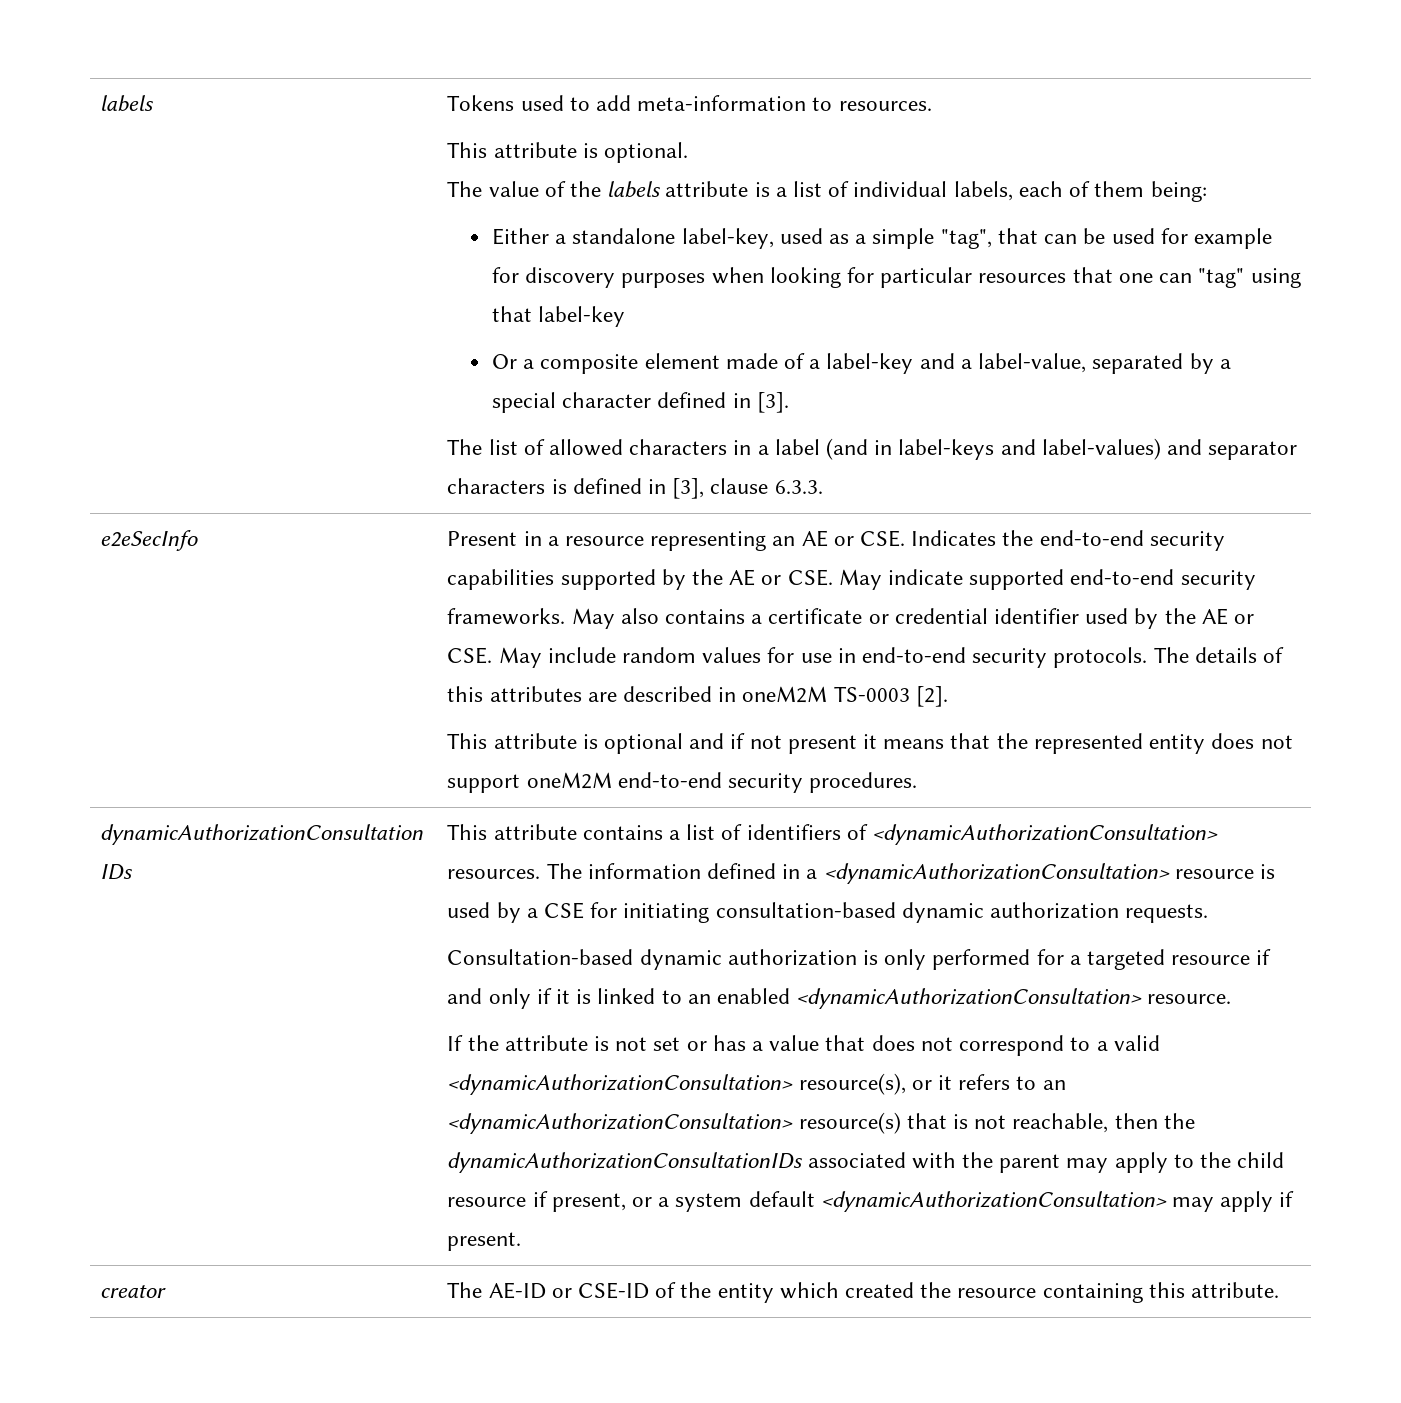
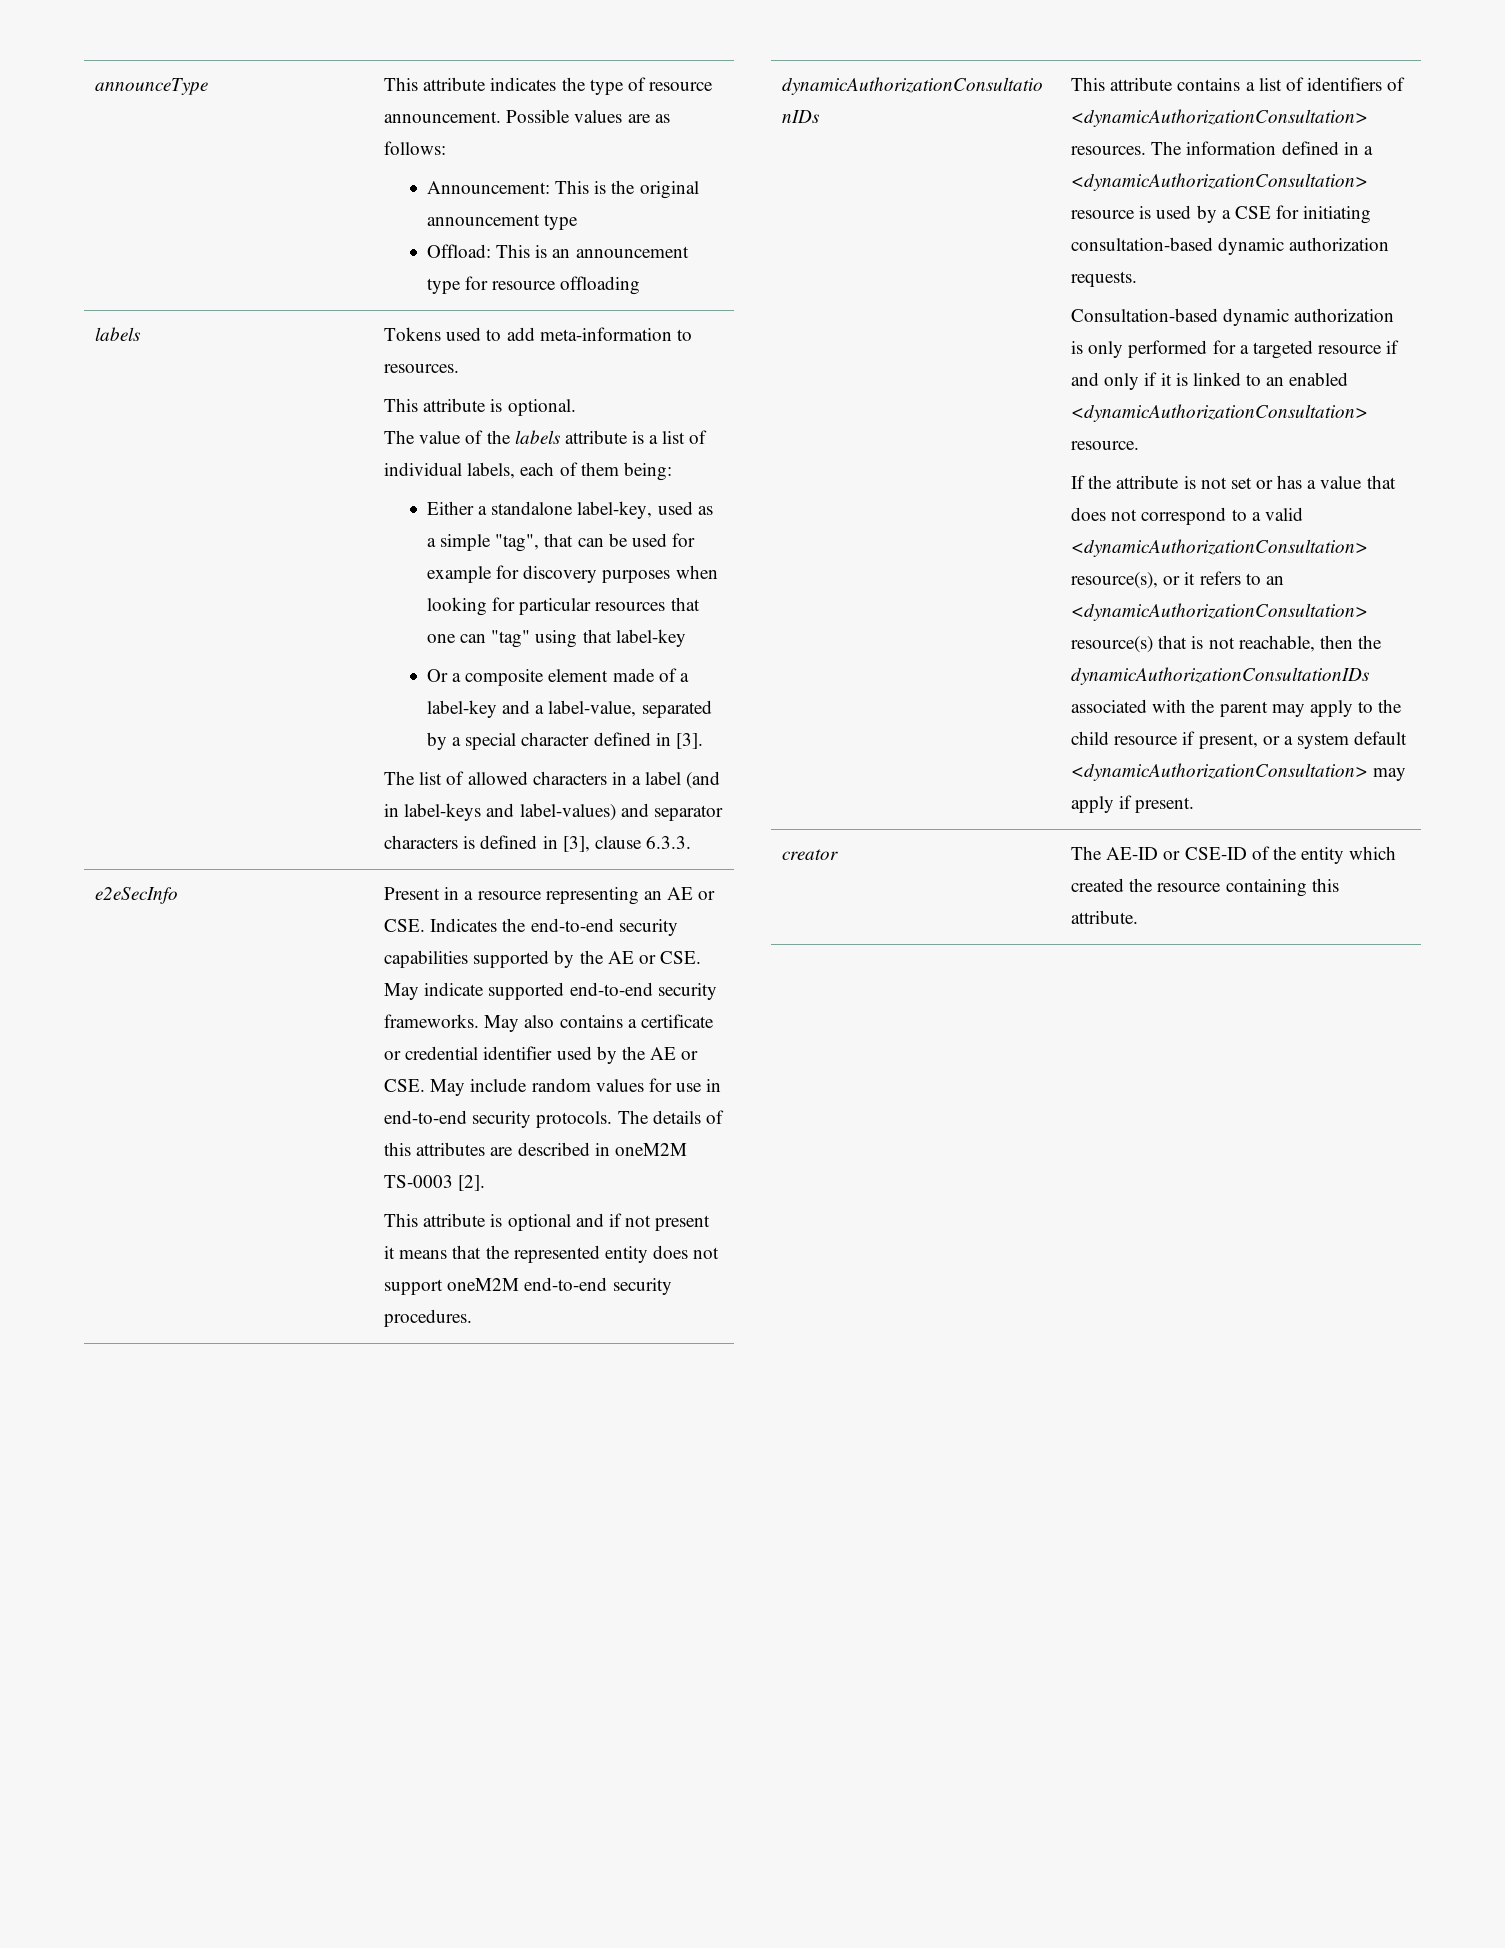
+ announceType | This attribute indicates the type of resource announcement. Possible values are as follows:
+ Announcement: This is the original announcement type
+ Offload: This is an announcement type for resource offloading

